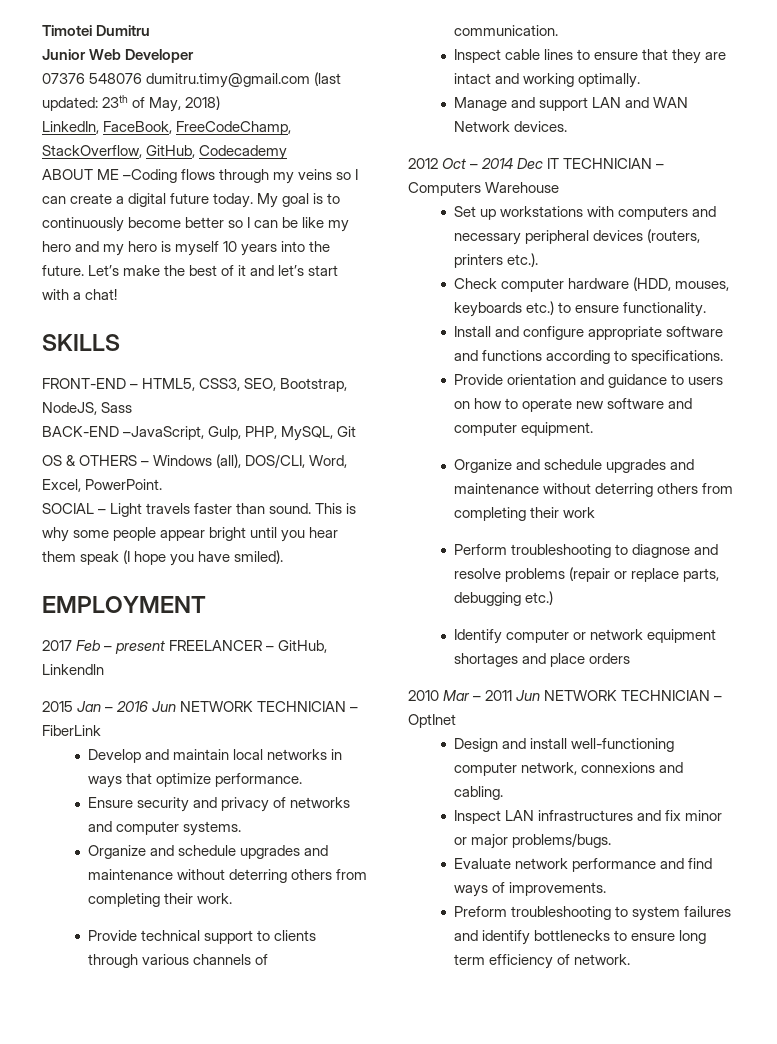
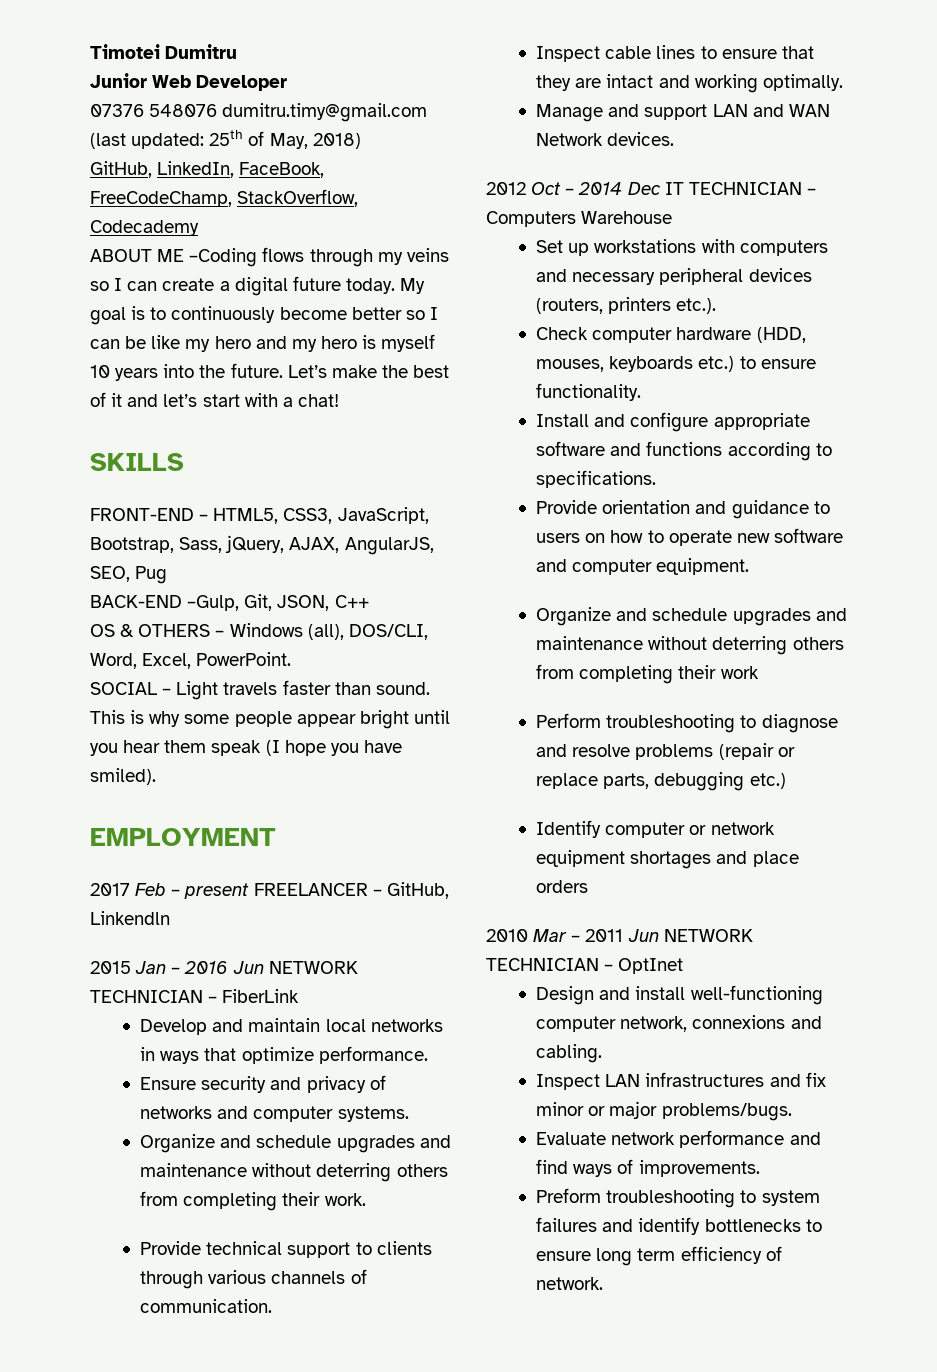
- 07376 548076 dumitru.timy@gmail.com (last updated: 23th of May, 2018)
+ 07376 548076 dumitru.timy@gmail.com (last updated: 25th of May, 2018)
- LinkedIn, FaceBook, FreeCodeChamp, StackOverflow, GitHub, Codecademy
+ GitHub, LinkedIn, FaceBook, FreeCodeChamp, StackOverflow, Codecademy
- FRONT-END – HTML5, CSS3, SEO, Bootstrap, NodeJS, Sass
- BACK-END –JavaScript, Gulp, PHP, MySQL, Git
+ FRONT-END – HTML5, CSS3, JavaScript, Bootstrap, Sass, jQuery, AJAX, AngularJS, SEO, Pug
+ BACK-END –Gulp, Git, JSON, C++

